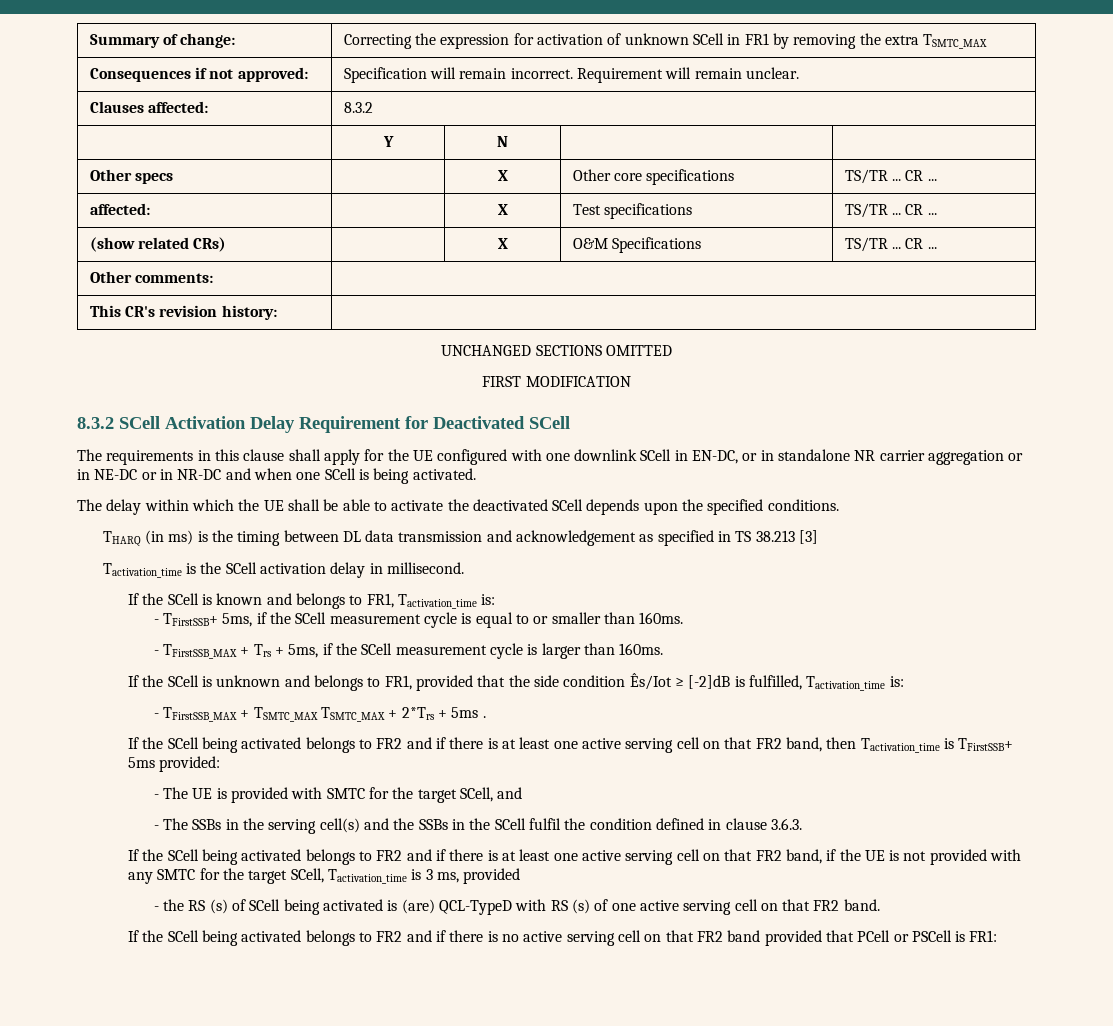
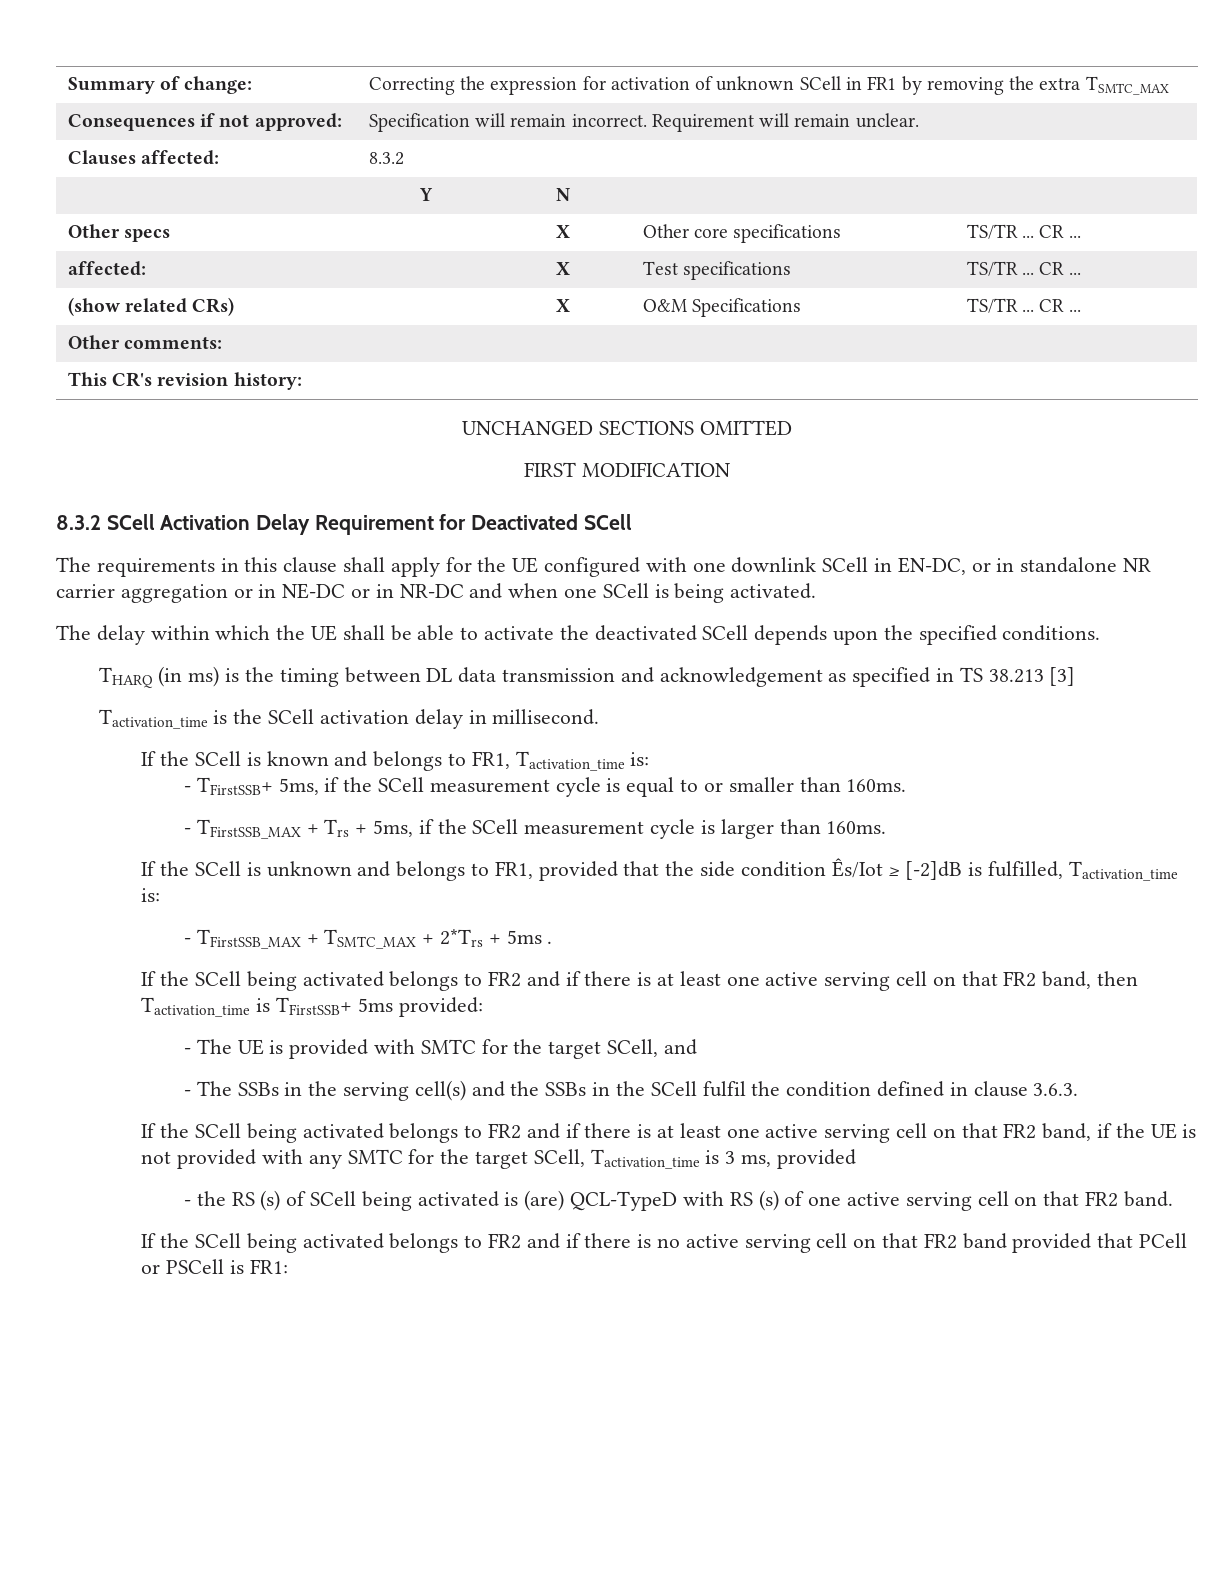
- - TFirstSSB_MAX + TSMTC_MAX TSMTC_MAX + 2*Trs + 5ms .
+ - TFirstSSB_MAX + TSMTC_MAX + 2*Trs + 5ms .

